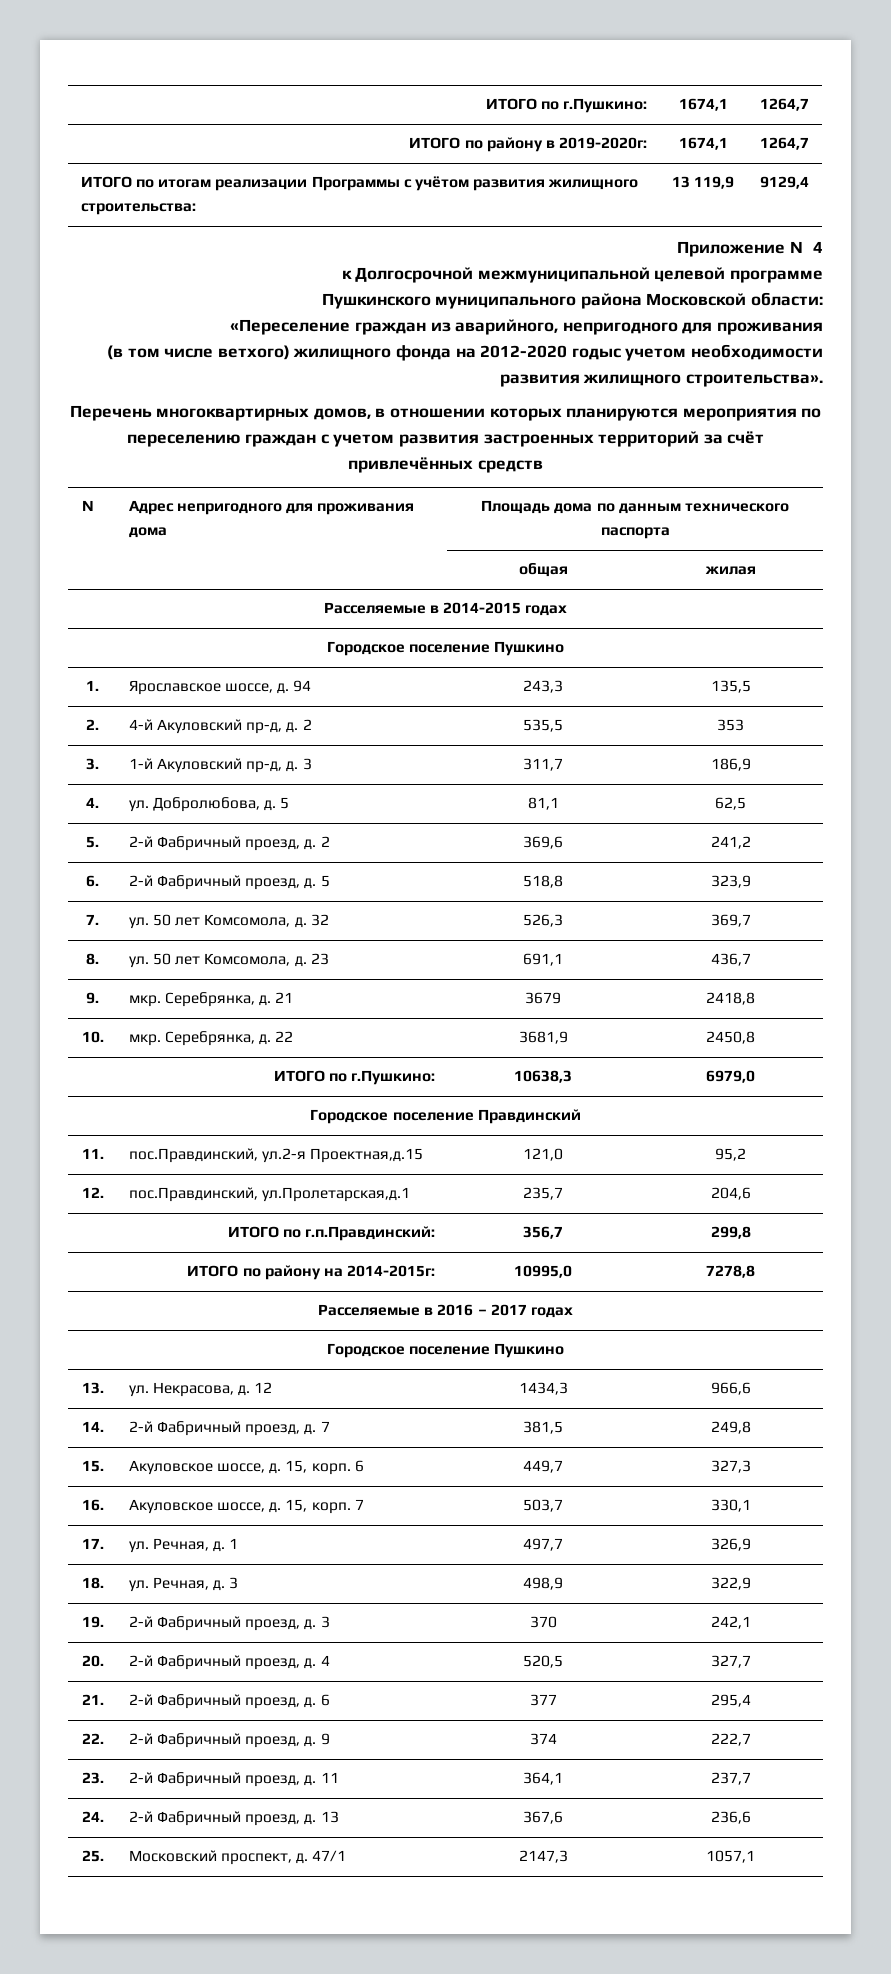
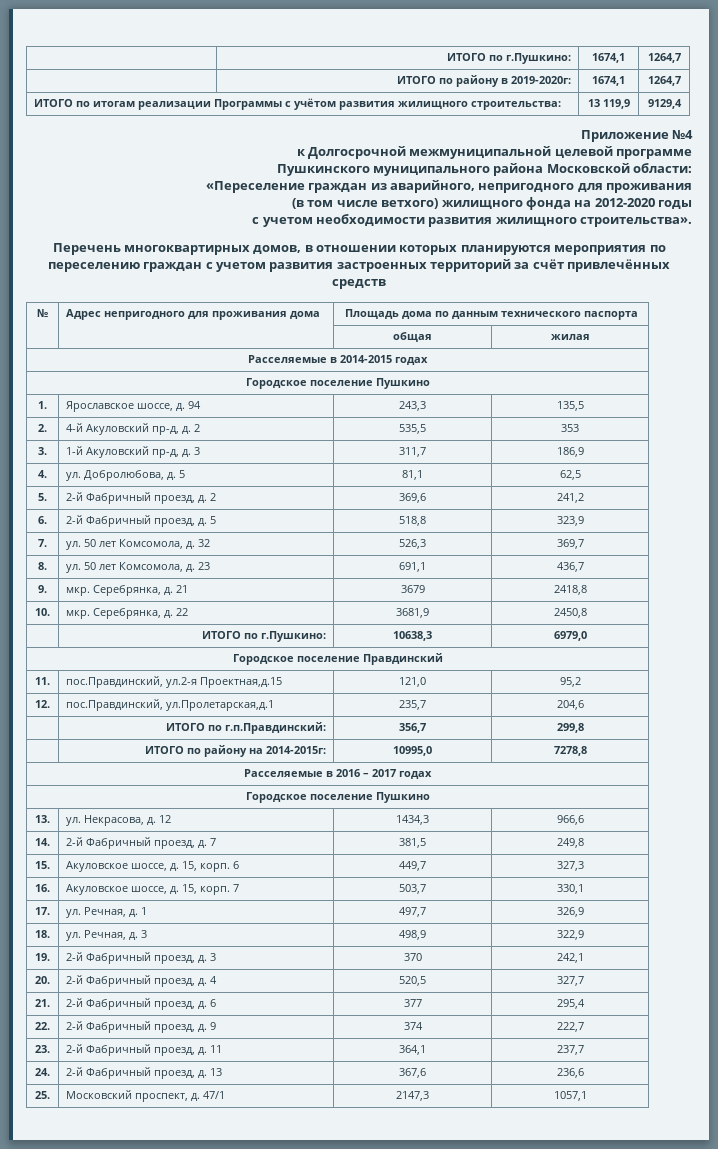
- (в том числе ветхого) жилищного фонда на 2012-2020 годыс учетом необходимости развития жилищного строительства».
+ (в том числе ветхого) жилищного фонда на 2012-2020 годы
+ с учетом необходимости развития жилищного строительства».

